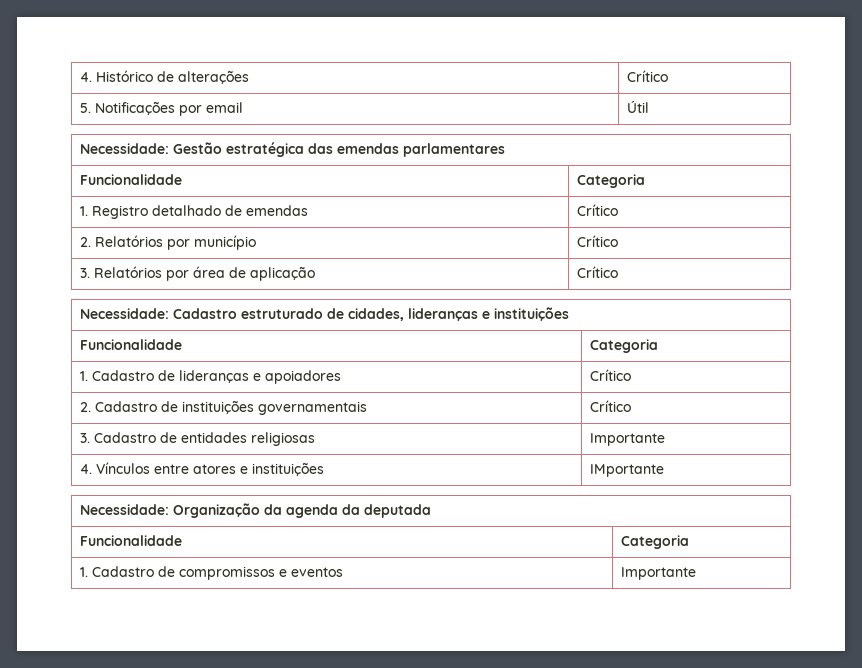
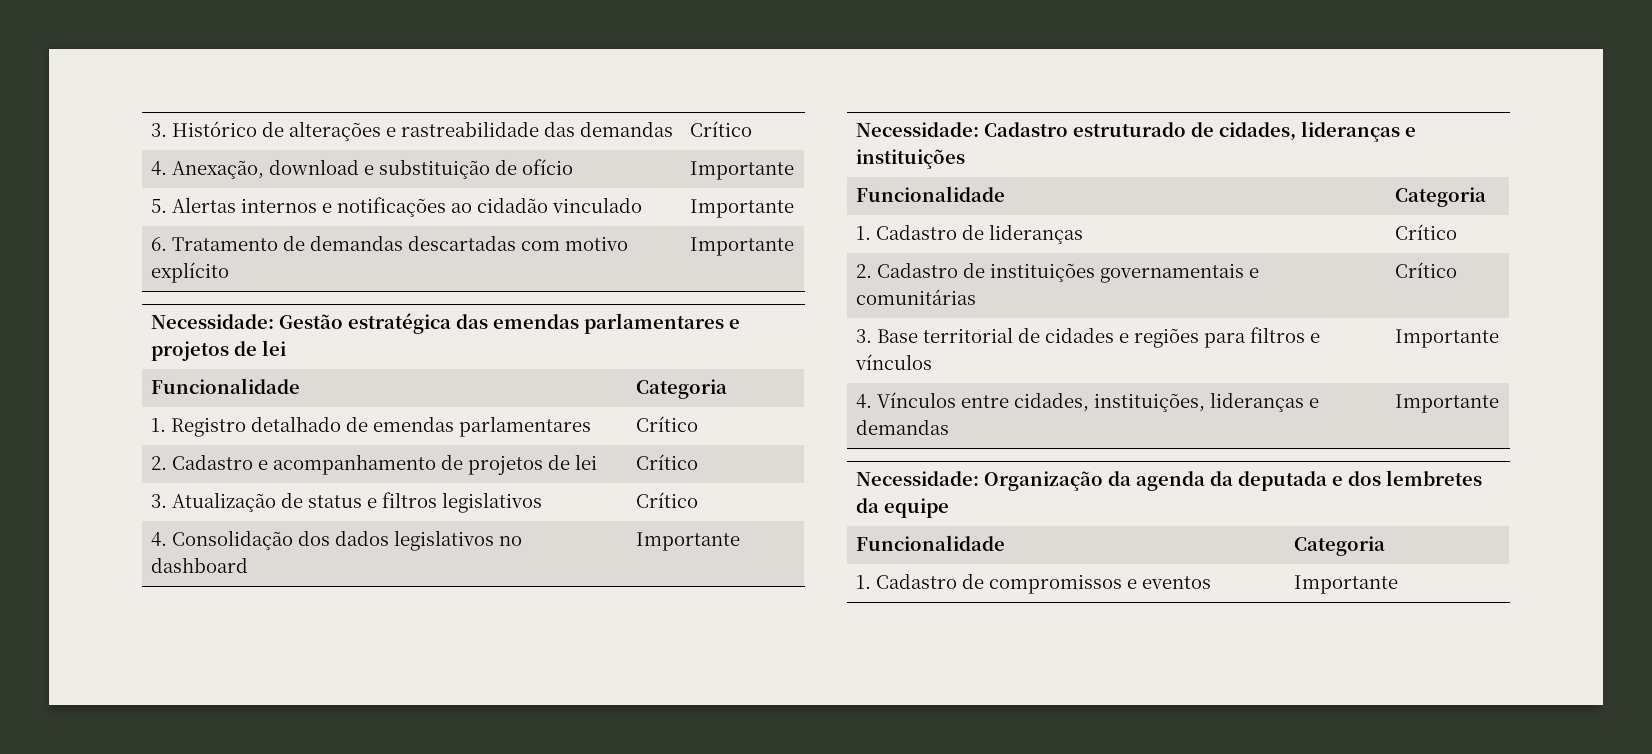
- 4. Histórico de alterações | Crítico
- 5. Notificações por email | Útil
+ 3. Histórico de alterações e rastreabilidade das demandas | Crítico
+ 4. Anexação, download e substituição de ofício | Importante
+ 5. Alertas internos e notificações ao cidadão vinculado | Importante
+ 6. Tratamento de demandas descartadas com motivo explícito | Importante
- Necessidade: Gestão estratégica das emendas parlamentares
+ Necessidade: Gestão estratégica das emendas parlamentares e projetos de lei
- 1. Registro detalhado de emendas | Crítico
- 2. Relatórios por município | Crítico
- 3. Relatórios por área de aplicação | Crítico
+ 1. Registro detalhado de emendas parlamentares | Crítico
+ 2. Cadastro e acompanhamento de projetos de lei | Crítico
+ 3. Atualização de status e filtros legislativos | Crítico
+ 4. Consolidação dos dados legislativos no dashboard | Importante
- 1. Cadastro de lideranças e apoiadores | Crítico
+ 1. Cadastro de lideranças | Crítico
- 2. Cadastro de instituições governamentais | Crítico
- 3. Cadastro de entidades religiosas | Importante
- 4. Vínculos entre atores e instituições | IMportante
+ 2. Cadastro de instituições governamentais e comunitárias | Crítico
+ 3. Base territorial de cidades e regiões para filtros e vínculos | Importante
+ 4. Vínculos entre cidades, instituições, lideranças e demandas | Importante
- Necessidade: Organização da agenda da deputada
+ Necessidade: Organização da agenda da deputada e dos lembretes da equipe

